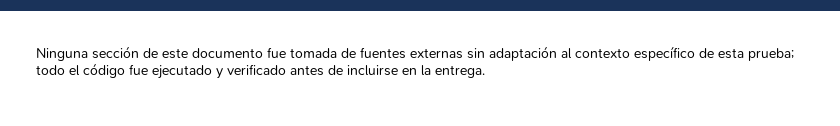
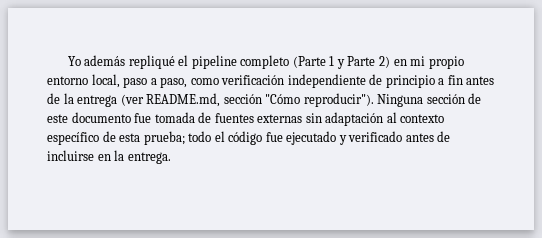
+ Yo además repliqué el pipeline completo (Parte 1 y Parte 2) en mi propio entorno local, paso a paso, como verificación independiente de principio a fin antes de la entrega (ver README.md, sección "Cómo reproducir").

